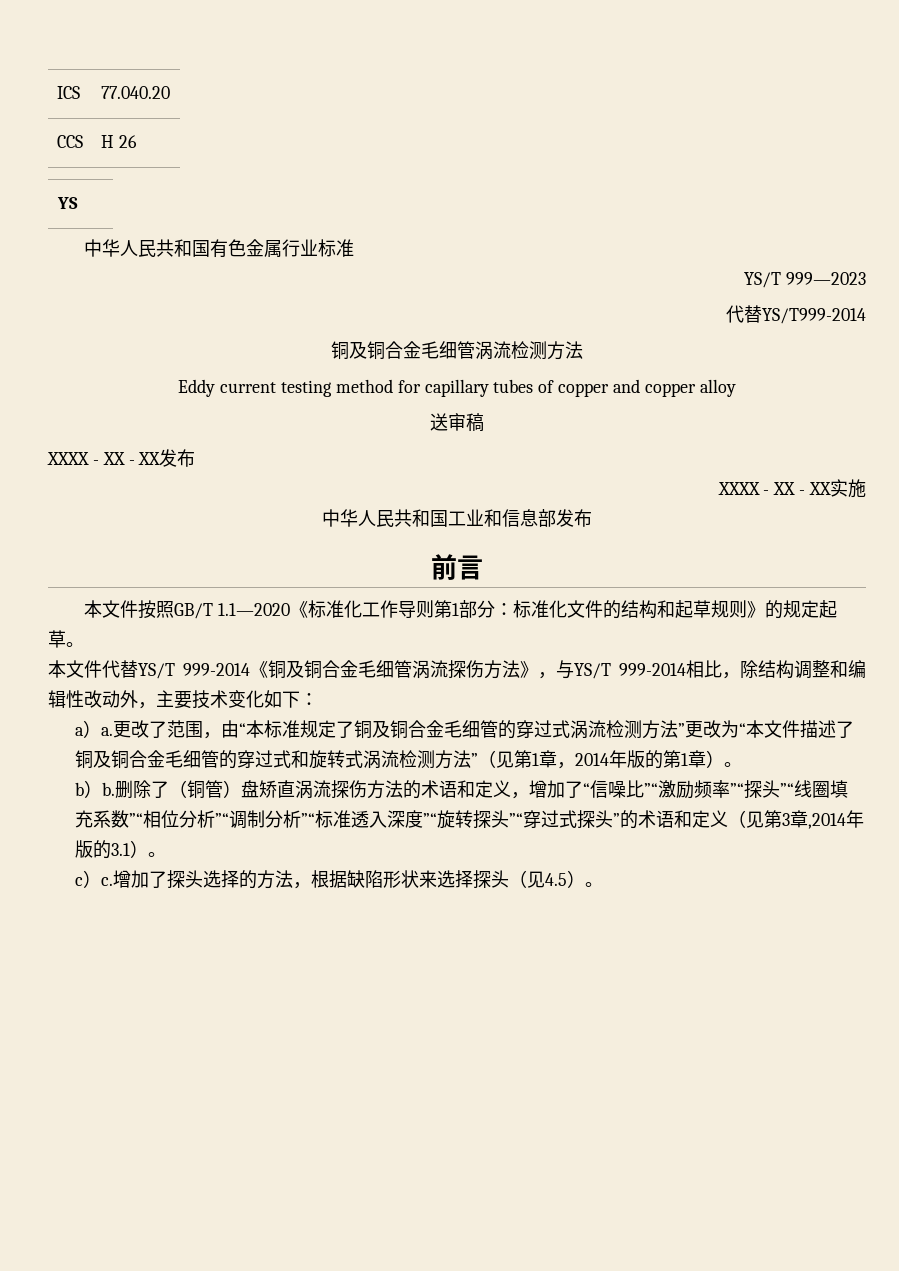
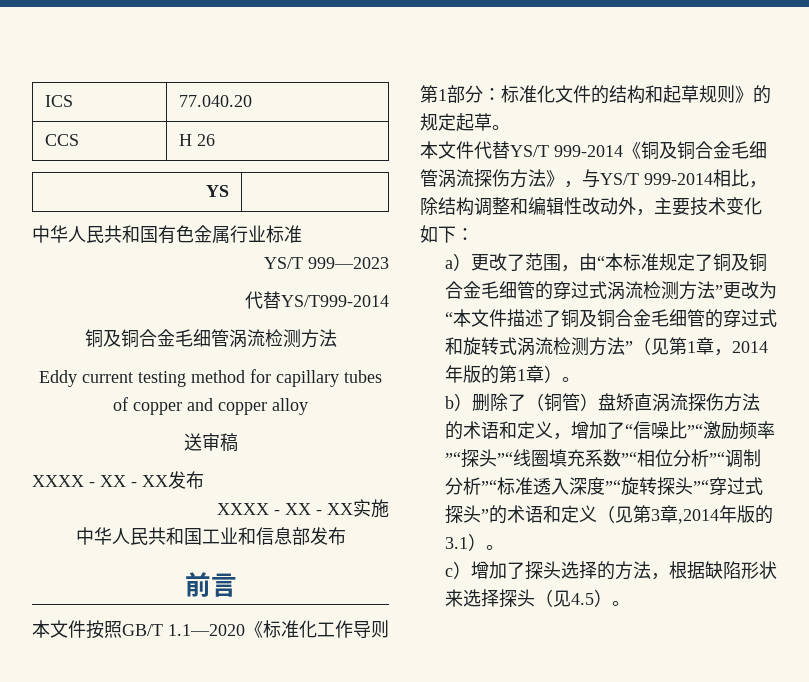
- a）a.更改了范围，由“本标准规定了铜及铜合金毛细管的穿过式涡流检测方法”更改为“本文件描述了铜及铜合金毛细管的穿过式和旋转式涡流检测方法”（见第1章，2014年版的第1章）。
+ a）更改了范围，由“本标准规定了铜及铜合金毛细管的穿过式涡流检测方法”更改为“本文件描述了铜及铜合金毛细管的穿过式和旋转式涡流检测方法”（见第1章，2014年版的第1章）。
- b）b.删除了（铜管）盘矫直涡流探伤方法的术语和定义，增加了“信噪比”“激励频率”“探头”“线圈填充系数”“相位分析”“调制分析”“标准透入深度”“旋转探头”“穿过式探头”的术语和定义（见第3章,2014年版的3.1）。
+ b）删除了（铜管）盘矫直涡流探伤方法的术语和定义，增加了“信噪比”“激励频率”“探头”“线圈填充系数”“相位分析”“调制分析”“标准透入深度”“旋转探头”“穿过式探头”的术语和定义（见第3章,2014年版的3.1）。
- c）c.增加了探头选择的方法，根据缺陷形状来选择探头（见4.5）。
+ c）增加了探头选择的方法，根据缺陷形状来选择探头（见4.5）。

